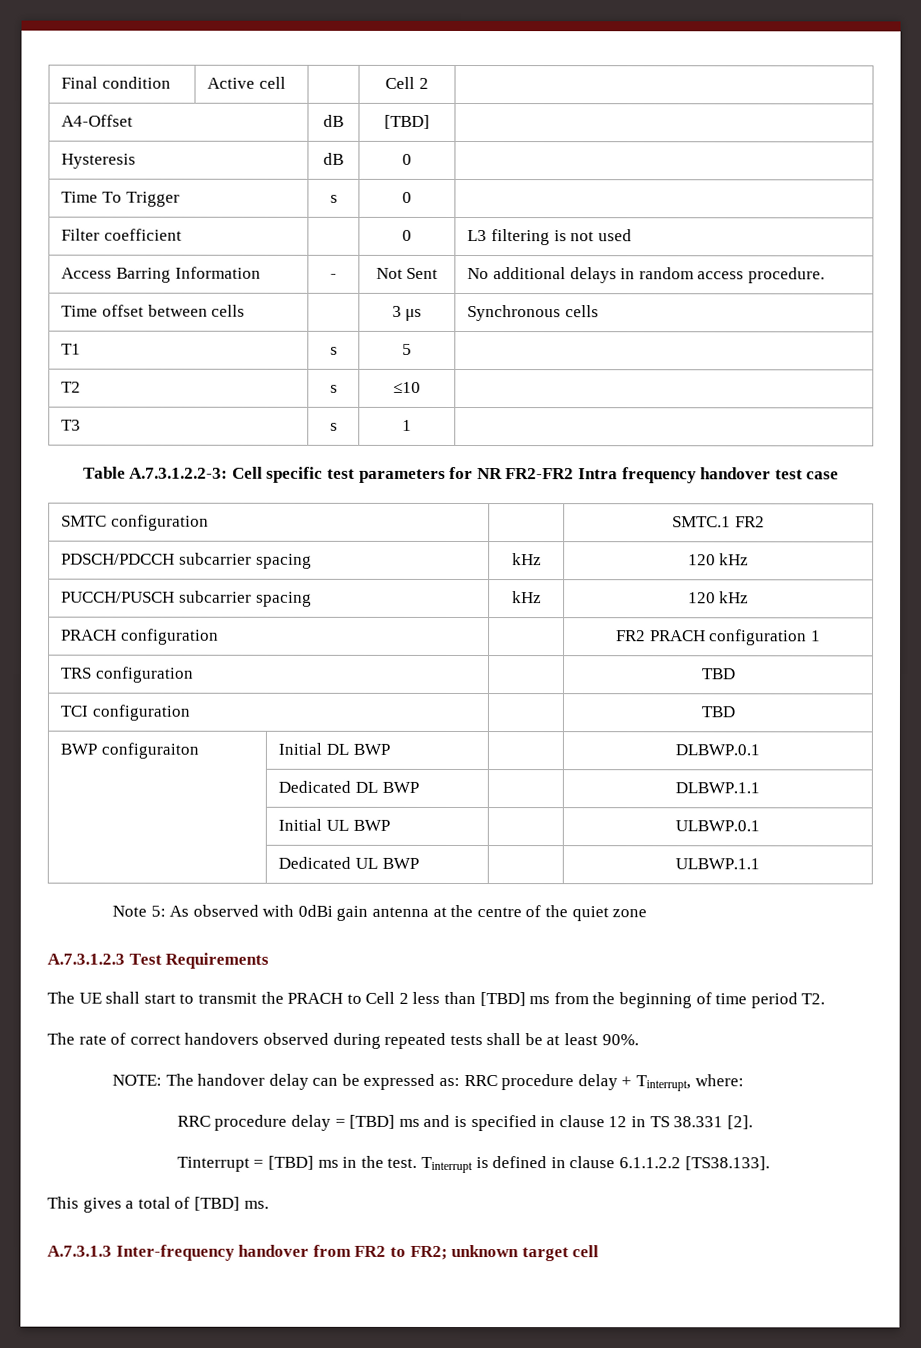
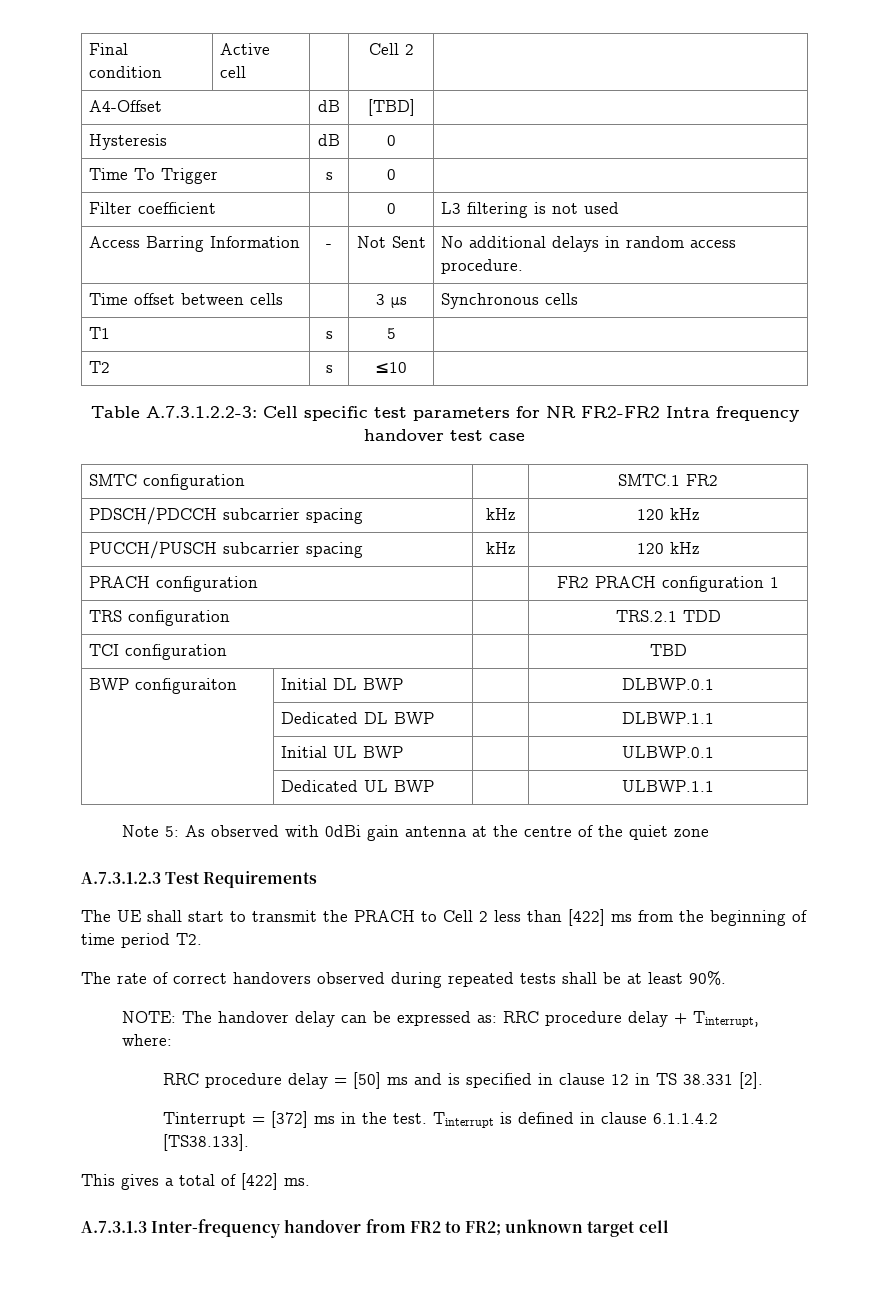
- T3 | s | 1 |
- TRS configuration | | TBD
+ TRS configuration | | TRS.2.1 TDD
- The UE shall start to transmit the PRACH to Cell 2 less than [TBD] ms from the beginning of time period T2.
+ The UE shall start to transmit the PRACH to Cell 2 less than [422] ms from the beginning of time period T2.
- RRC procedure delay = [TBD] ms and is specified in clause 12 in TS 38.331 [2].
+ RRC procedure delay = [50] ms and is specified in clause 12 in TS 38.331 [2].
- Tinterrupt = [TBD] ms in the test.
+ Tinterrupt = [372] ms in the test.
- Tinterrupt is defined in clause 6.1.1.2.2 [TS38.133].
+ Tinterrupt is defined in clause 6.1.1.4.2 [TS38.133].
- This gives a total of [TBD] ms.
+ This gives a total of [422] ms.

